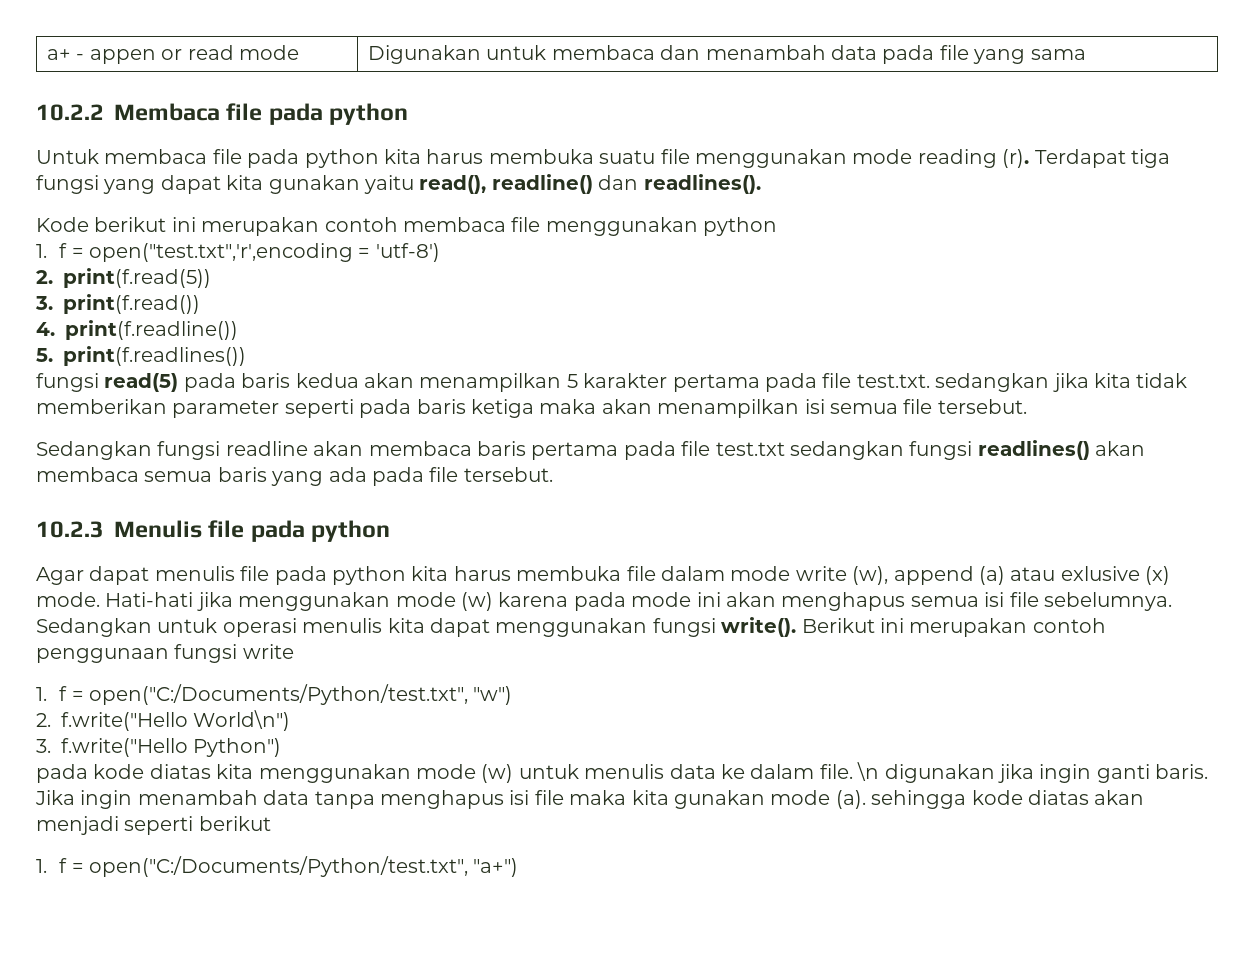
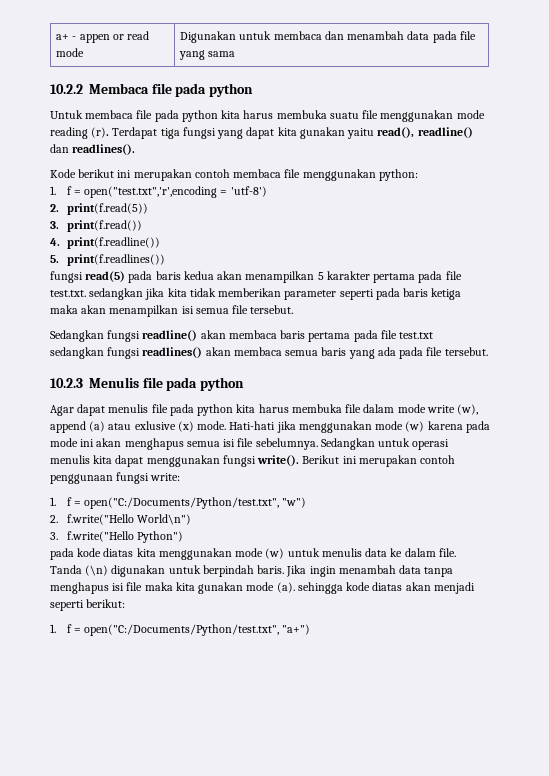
- Kode berikut ini merupakan contoh membaca file menggunakan python
+ Kode berikut ini merupakan contoh membaca file menggunakan python:
- Sedangkan fungsi readline akan membaca baris pertama pada file test.txt sedangkan fungsi readlines() akan membaca semua baris yang ada pada file tersebut.
+ Sedangkan fungsi readline() akan membaca baris pertama pada file test.txt sedangkan fungsi readlines() akan membaca semua baris yang ada pada file tersebut.
- Berikut ini merupakan contoh penggunaan fungsi write
+ Berikut ini merupakan contoh penggunaan fungsi write:
- \n digunakan jika ingin ganti baris.
+ Tanda (\n) digunakan untuk berpindah baris.
- Jika ingin menambah data tanpa menghapus isi file maka kita gunakan mode (a). sehingga kode diatas akan menjadi seperti berikut
+ Jika ingin menambah data tanpa menghapus isi file maka kita gunakan mode (a). sehingga kode diatas akan menjadi seperti berikut:

